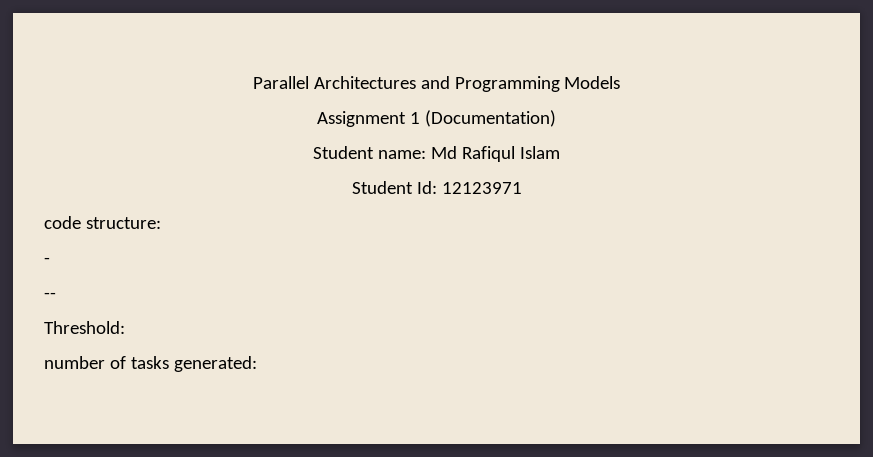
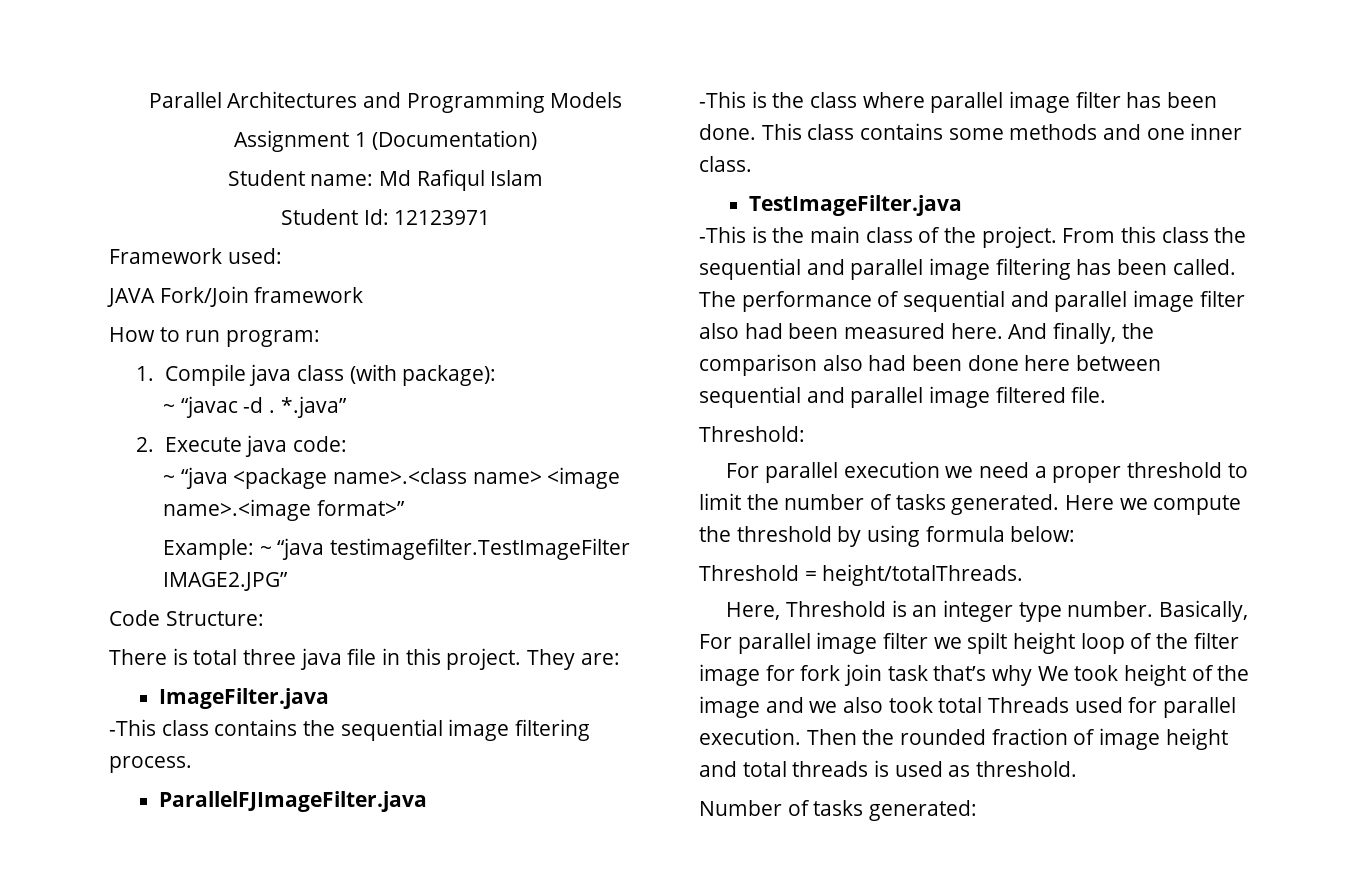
- code structure:
- -
- --
+ Framework used:
+ JAVA Fork/Join framework
+ How to run program:
+ 1. Compile java class (with package):
+ ~ “javac -d . *.java”
+ 2. Execute java code:
+ ~ “java <package name>.<class name> <image name>.<image format>”
+ Example: ~ “java testimagefilter.TestImageFilter IMAGE2.JPG”
+ Code Structure:
+ There is total three java file in this project. They are:
+ ImageFilter.java
+ -This class contains the sequential image filtering process.
+ ParallelFJImageFilter.java
+ -This is the class where parallel image filter has been done. This class contains some methods and one inner class.
+ TestImageFilter.java
+ -This is the main class of the project. From this class the sequential and parallel image filtering has been called. The performance of sequential and parallel image filter also had been measured here. And finally, the comparison also had been done here between sequential and parallel image filtered file.
  Threshold:
- number of tasks generated:
+ For parallel execution we need a proper threshold to limit the number of tasks generated. Here we compute the threshold by using formula below:
+ Threshold = height/totalThreads.
+ Here, Threshold is an integer type number. Basically, For parallel image filter we spilt height loop of the filter image for fork join task that’s why We took height of the image and we also took total Threads used for parallel execution. Then the rounded fraction of image height and total threads is used as threshold.
+ Number of tasks generated:

